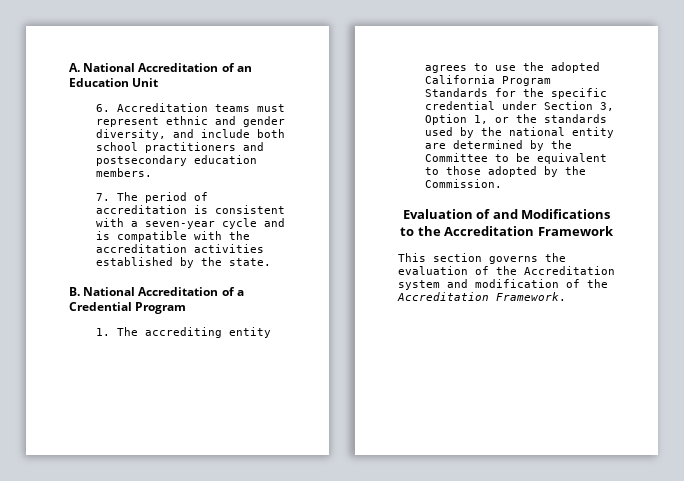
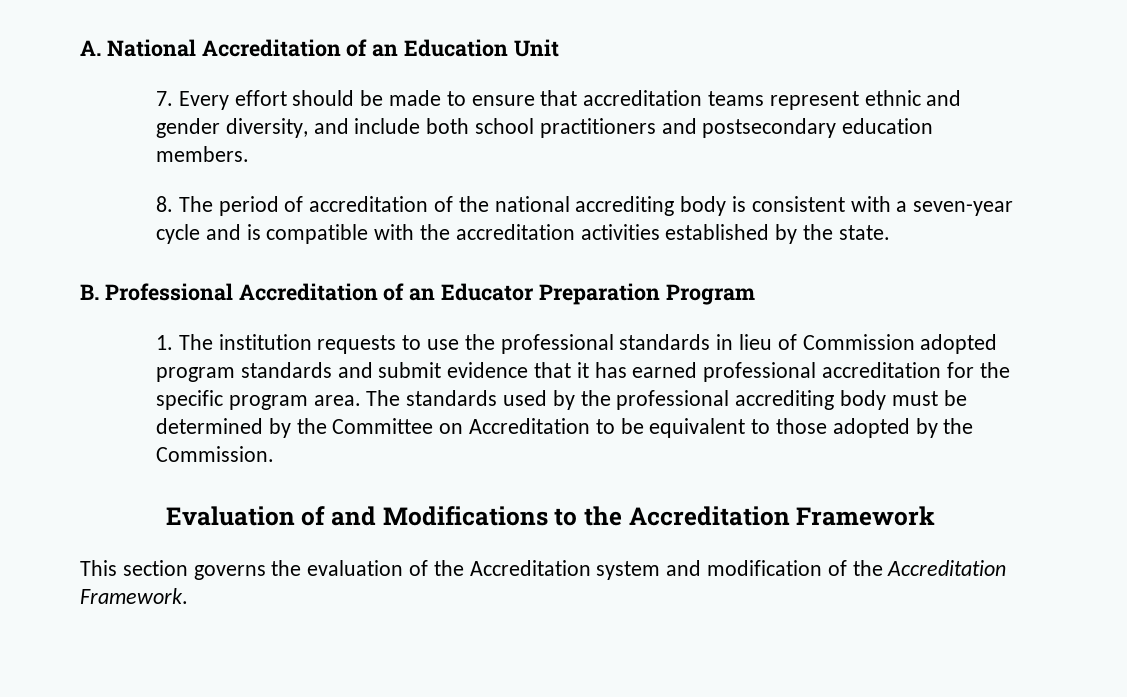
- 6. Accreditation teams must represent ethnic and gender diversity, and include both school practitioners and postsecondary education members.
+ 7. Every effort should be made to ensure that accreditation teams represent ethnic and gender diversity, and include both school practitioners and postsecondary education members.
- 7. The period of accreditation is consistent with a seven-year cycle and is compatible with the accreditation activities established by the state.
+ 8. The period of accreditation of the national accrediting body is consistent with a seven-year cycle and is compatible with the accreditation activities established by the state.
- B. National Accreditation of a Credential Program
+ B. Professional Accreditation of an Educator Preparation Program
- 1. The accrediting entity agrees to use the adopted California Program Standards for the specific credential under Section 3, Option 1, or the standards used by the national entity are determined by the Committee to be equivalent to those adopted by the Commission.
+ 1. The institution requests to use the professional standards in lieu of Commission adopted program standards and submit evidence that it has earned professional accreditation for the specific program area. The standards used by the professional accrediting body must be determined by the Committee on Accreditation to be equivalent to those adopted by the Commission.

